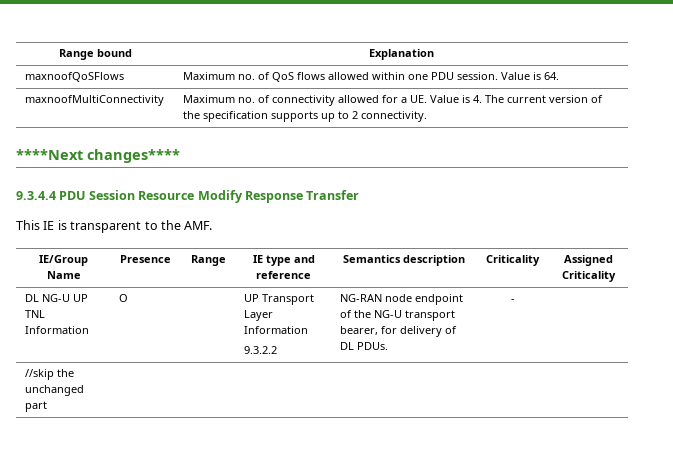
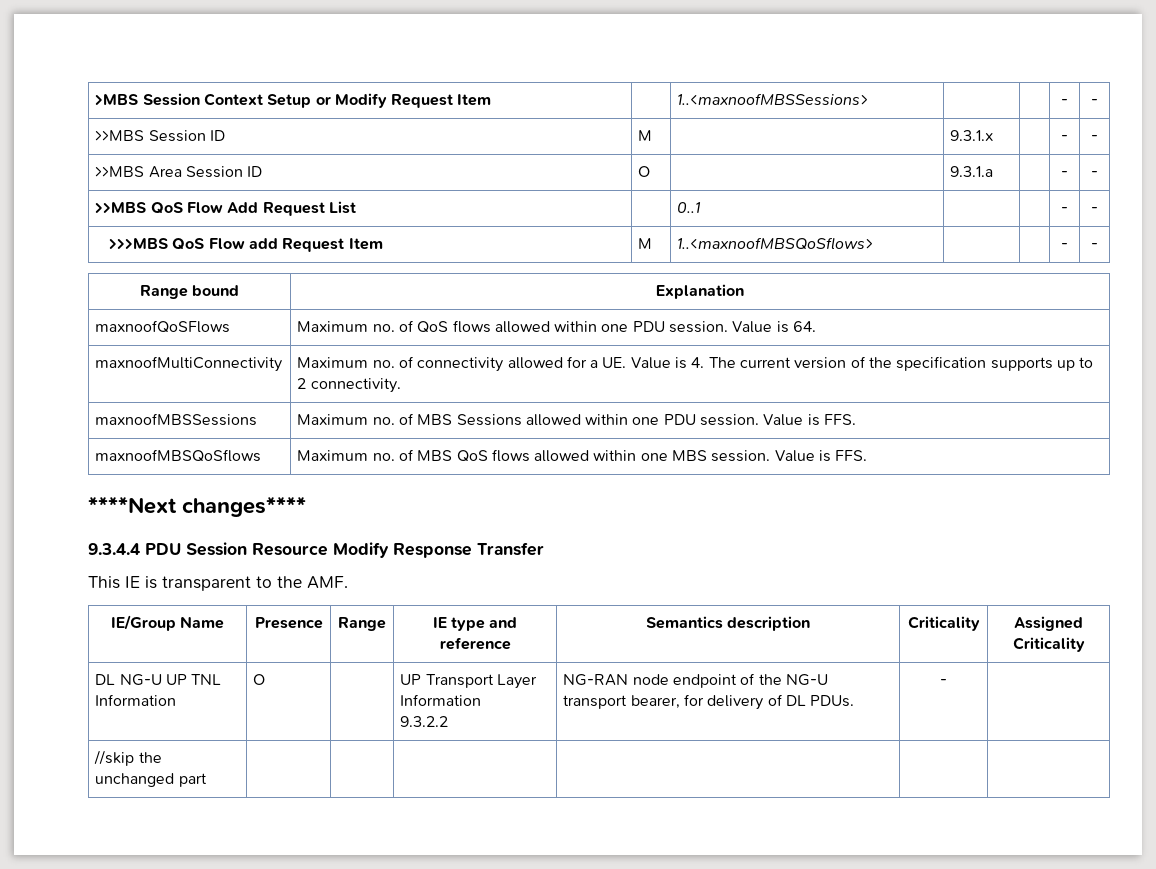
+ >MBS Session Context Setup or Modify Request Item | | 1..<maxnoofMBSSessions> | | | - | -
+ >>MBS Session ID | M | | 9.3.1.x | | - | -
+ >>MBS Area Session ID | O | | 9.3.1.a | | - | -
+ >>MBS QoS Flow Add Request List | | 0..1 | | | - | -
+ >>>MBS QoS Flow add Request Item | M | 1..<maxnoofMBSQoSflows> | | | - | -
+ maxnoofMBSSessions | Maximum no. of MBS Sessions allowed within one PDU session. Value is FFS.
+ maxnoofMBSQoSflows | Maximum no. of MBS QoS flows allowed within one MBS session. Value is FFS.

